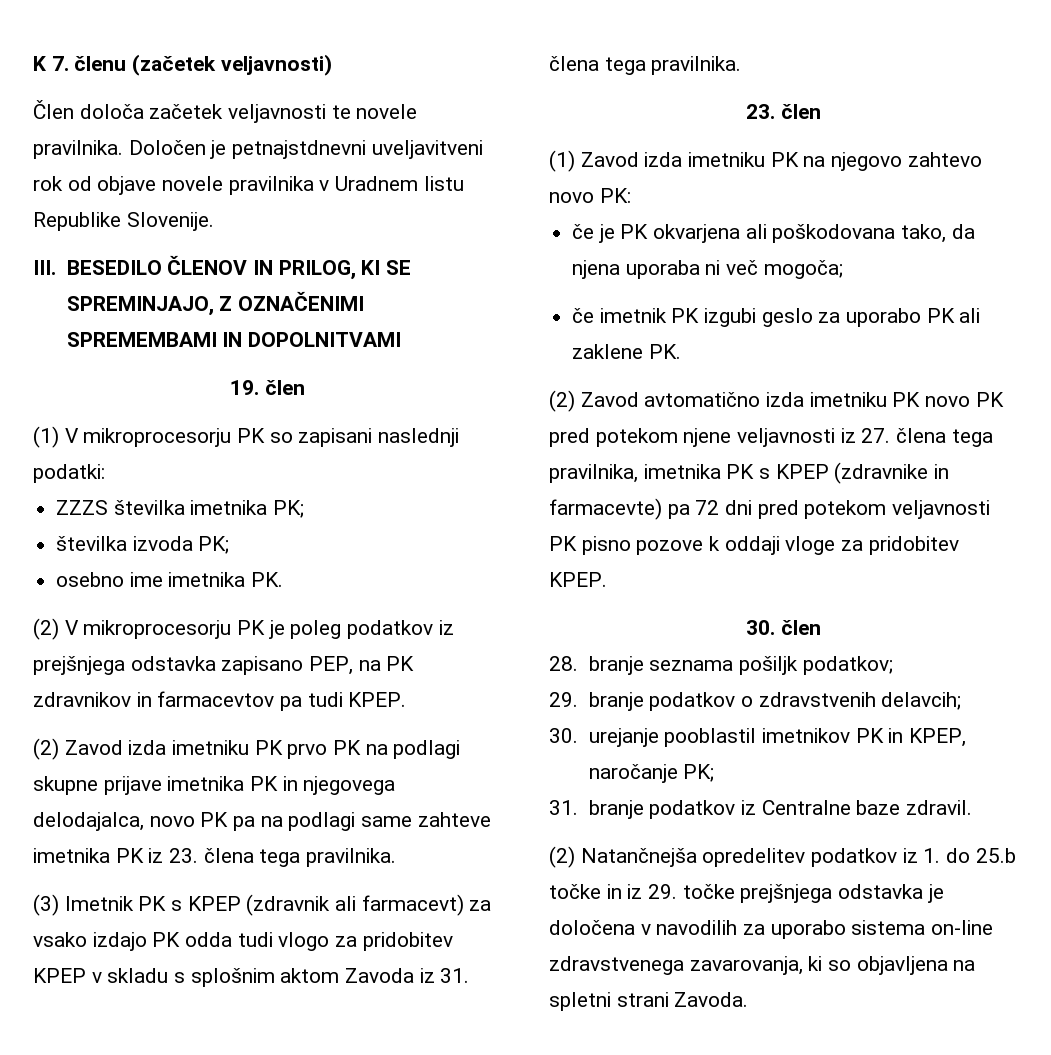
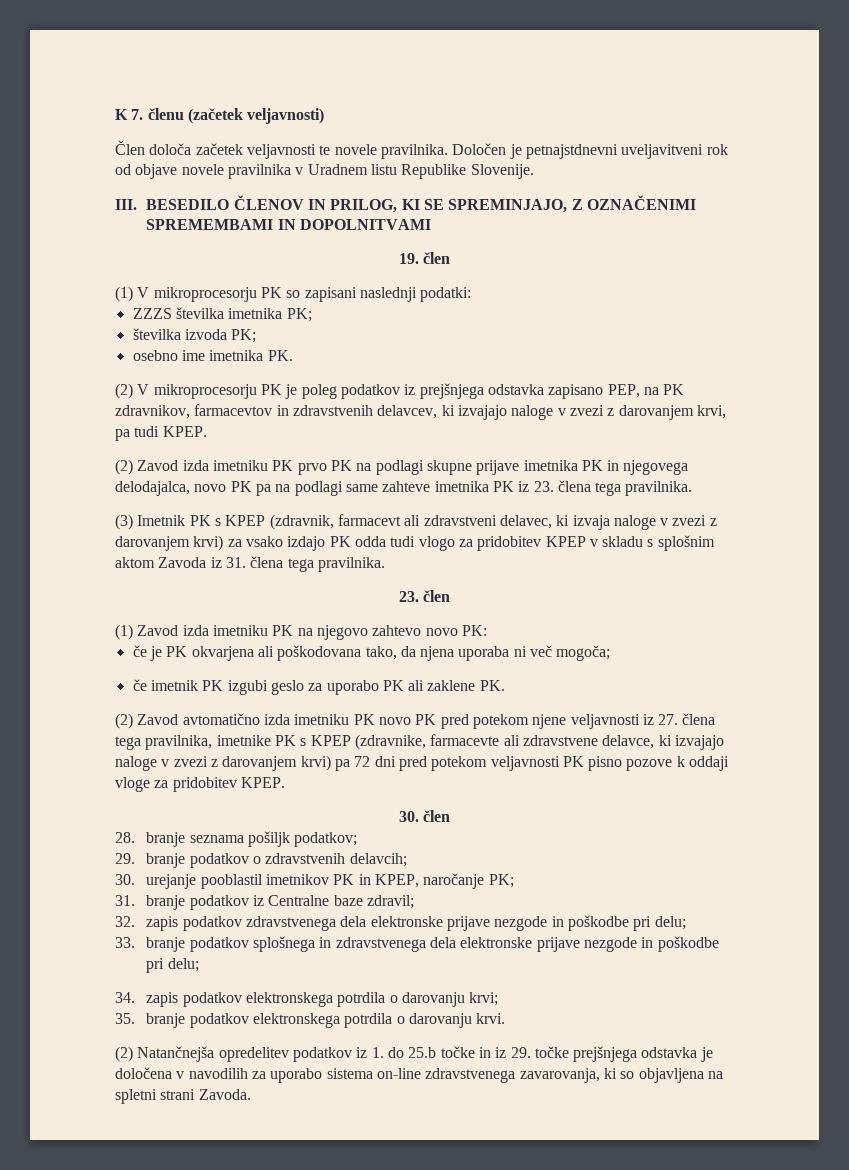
- (2) V mikroprocesorju PK je poleg podatkov iz prejšnjega odstavka zapisano PEP, na PK zdravnikov in farmacevtov pa tudi KPEP.
+ (2) V mikroprocesorju PK je poleg podatkov iz prejšnjega odstavka zapisano PEP, na PK zdravnikov, farmacevtov in zdravstvenih delavcev, ki izvajajo naloge v zvezi z darovanjem krvi, pa tudi KPEP.
- (3) Imetnik PK s KPEP (zdravnik ali farmacevt) za vsako izdajo PK odda tudi vlogo za pridobitev KPEP v skladu s splošnim aktom Zavoda iz 31. člena tega pravilnika.
+ (3) Imetnik PK s KPEP (zdravnik, farmacevt ali zdravstveni delavec, ki izvaja naloge v zvezi z darovanjem krvi) za vsako izdajo PK odda tudi vlogo za pridobitev KPEP v skladu s splošnim aktom Zavoda iz 31. člena tega pravilnika.
- (2) Zavod avtomatično izda imetniku PK novo PK pred potekom njene veljavnosti iz 27. člena tega pravilnika, imetnika PK s KPEP (zdravnike in farmacevte) pa 72 dni pred potekom veljavnosti PK pisno pozove k oddaji vloge za pridobitev KPEP.
+ (2) Zavod avtomatično izda imetniku PK novo PK pred potekom njene veljavnosti iz 27. člena tega pravilnika, imetnike PK s KPEP (zdravnike, farmacevte ali zdravstvene delavce, ki izvajajo naloge v zvezi z darovanjem krvi) pa 72 dni pred potekom veljavnosti PK pisno pozove k oddaji vloge za pridobitev KPEP.
- 31. branje podatkov iz Centralne baze zdravil.
+ 31. branje podatkov iz Centralne baze zdravil;
+ 32. zapis podatkov zdravstvenega dela elektronske prijave nezgode in poškodbe pri delu;
+ 33. branje podatkov splošnega in zdravstvenega dela elektronske prijave nezgode in poškodbe pri delu;
+ 34. zapis podatkov elektronskega potrdila o darovanju krvi;
+ 35. branje podatkov elektronskega potrdila o darovanju krvi.

